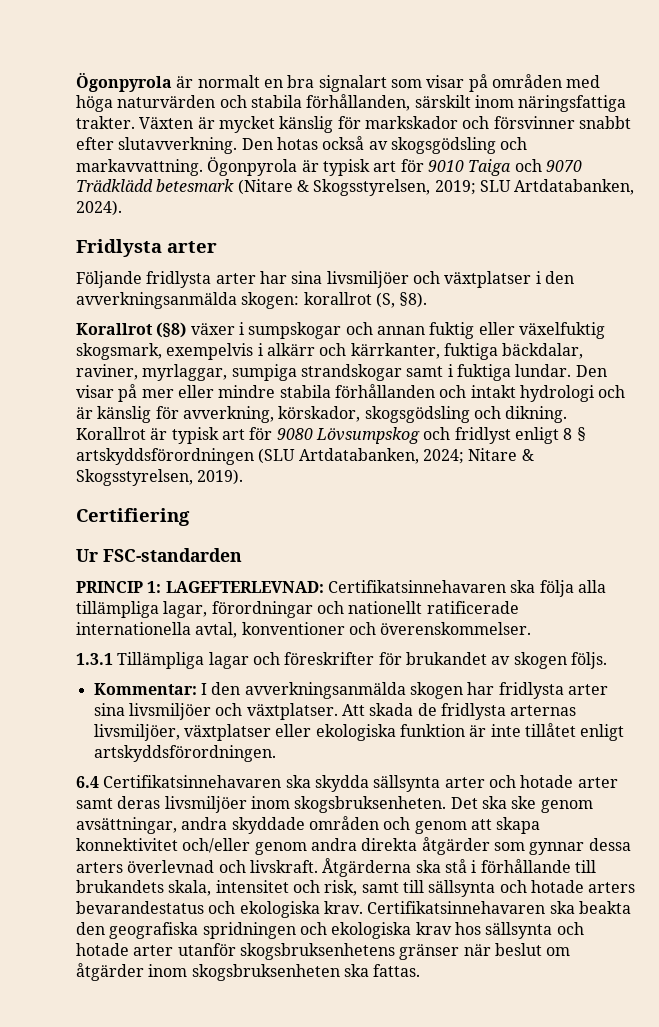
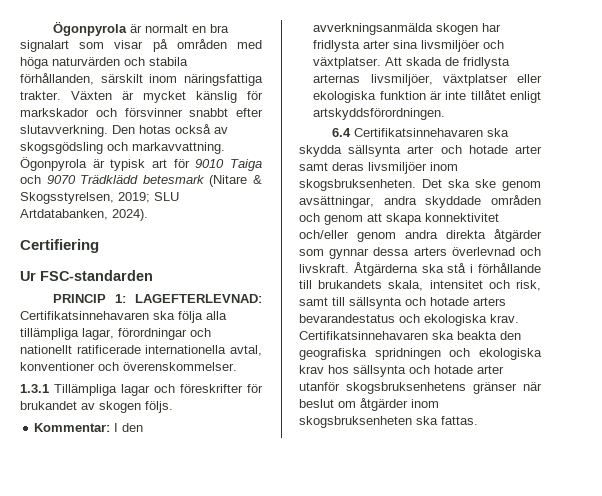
- Fridlysta arter
- Följande fridlysta arter har sina livsmiljöer och växtplatser i den avverkningsanmälda skogen: korallrot (S, §8).
- Korallrot (§8) växer i sumpskogar och annan fuktig eller växelfuktig skogsmark, exempelvis i alkärr och kärrkanter, fuktiga bäckdalar, raviner, myrlaggar, sumpiga strandskogar samt i fuktiga lundar. Den visar på mer eller mindre stabila förhållanden och intakt hydrologi och är känslig för avverkning, körskador, skogsgödsling och dikning. Korallrot är typisk art för 9080 Lövsumpskog och fridlyst enligt 8 § artskyddsförordningen (SLU Artdatabanken, 2024; Nitare & Skogsstyrelsen, 2019).

